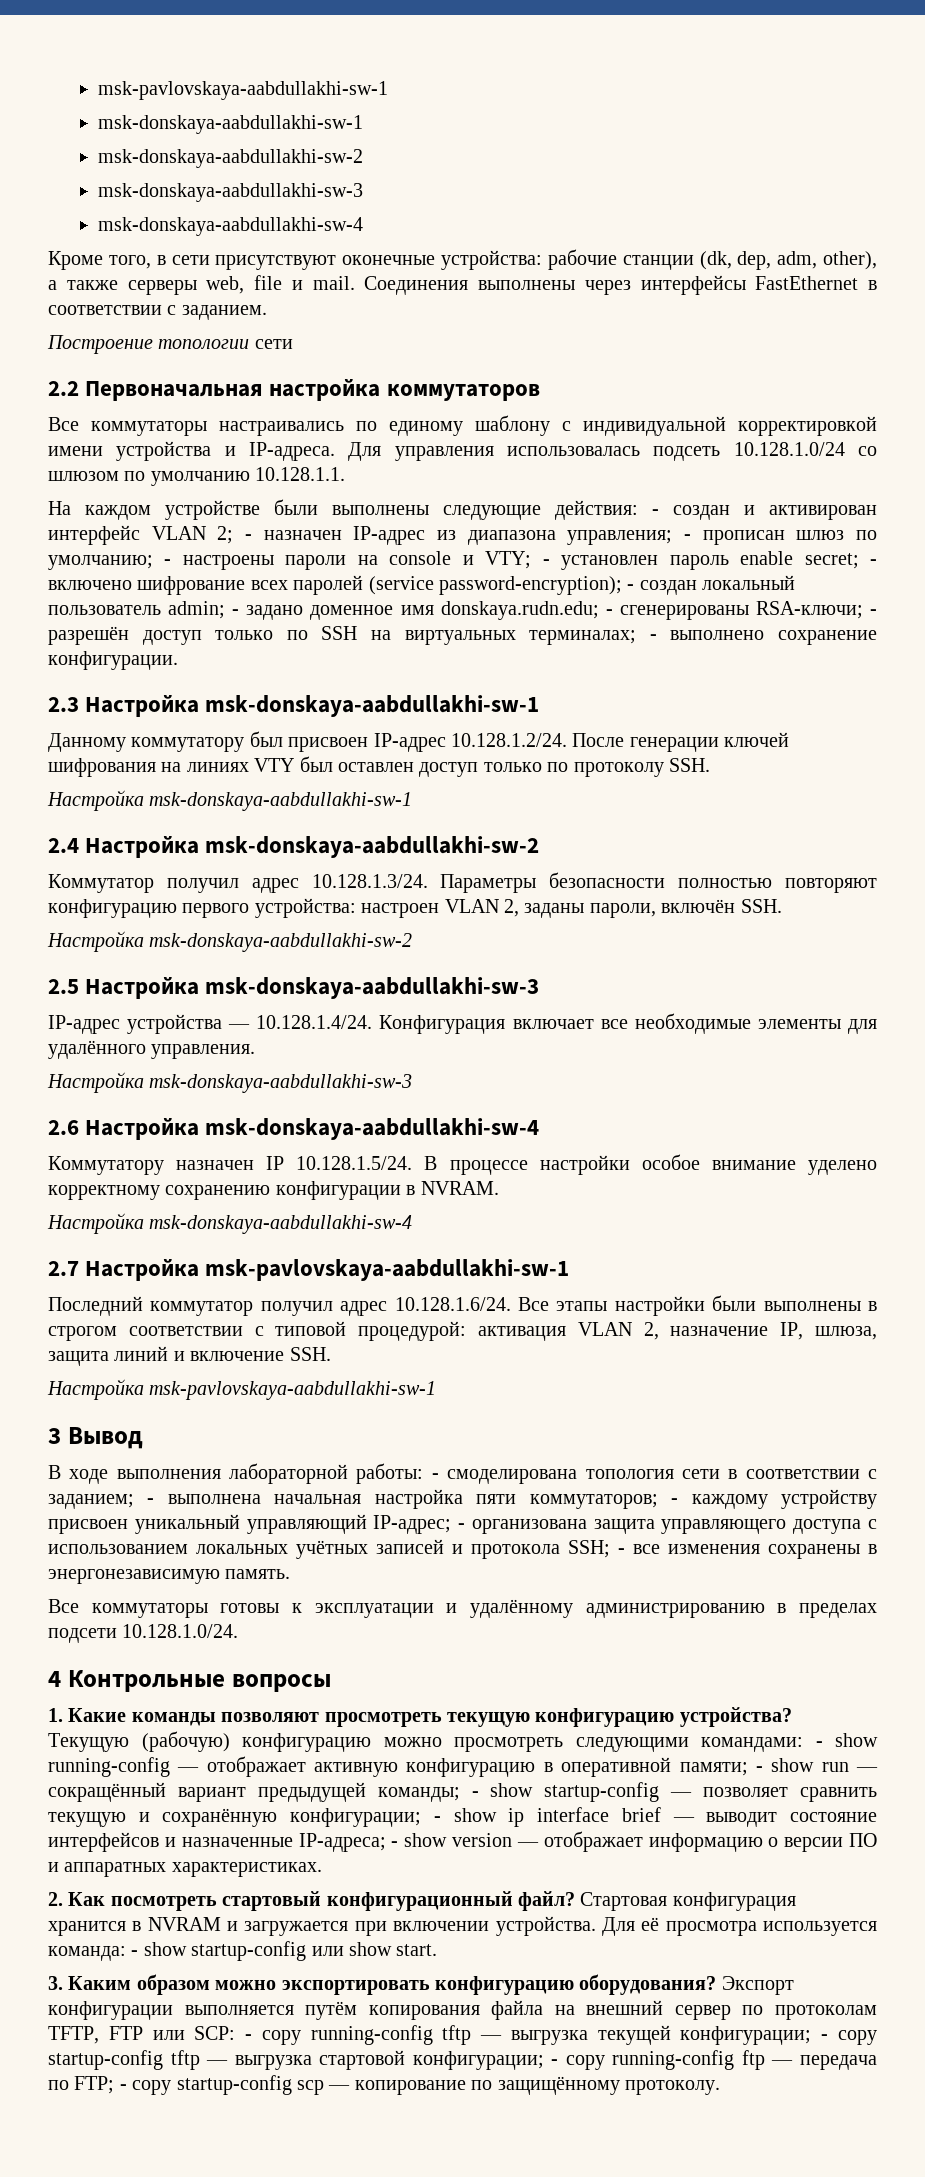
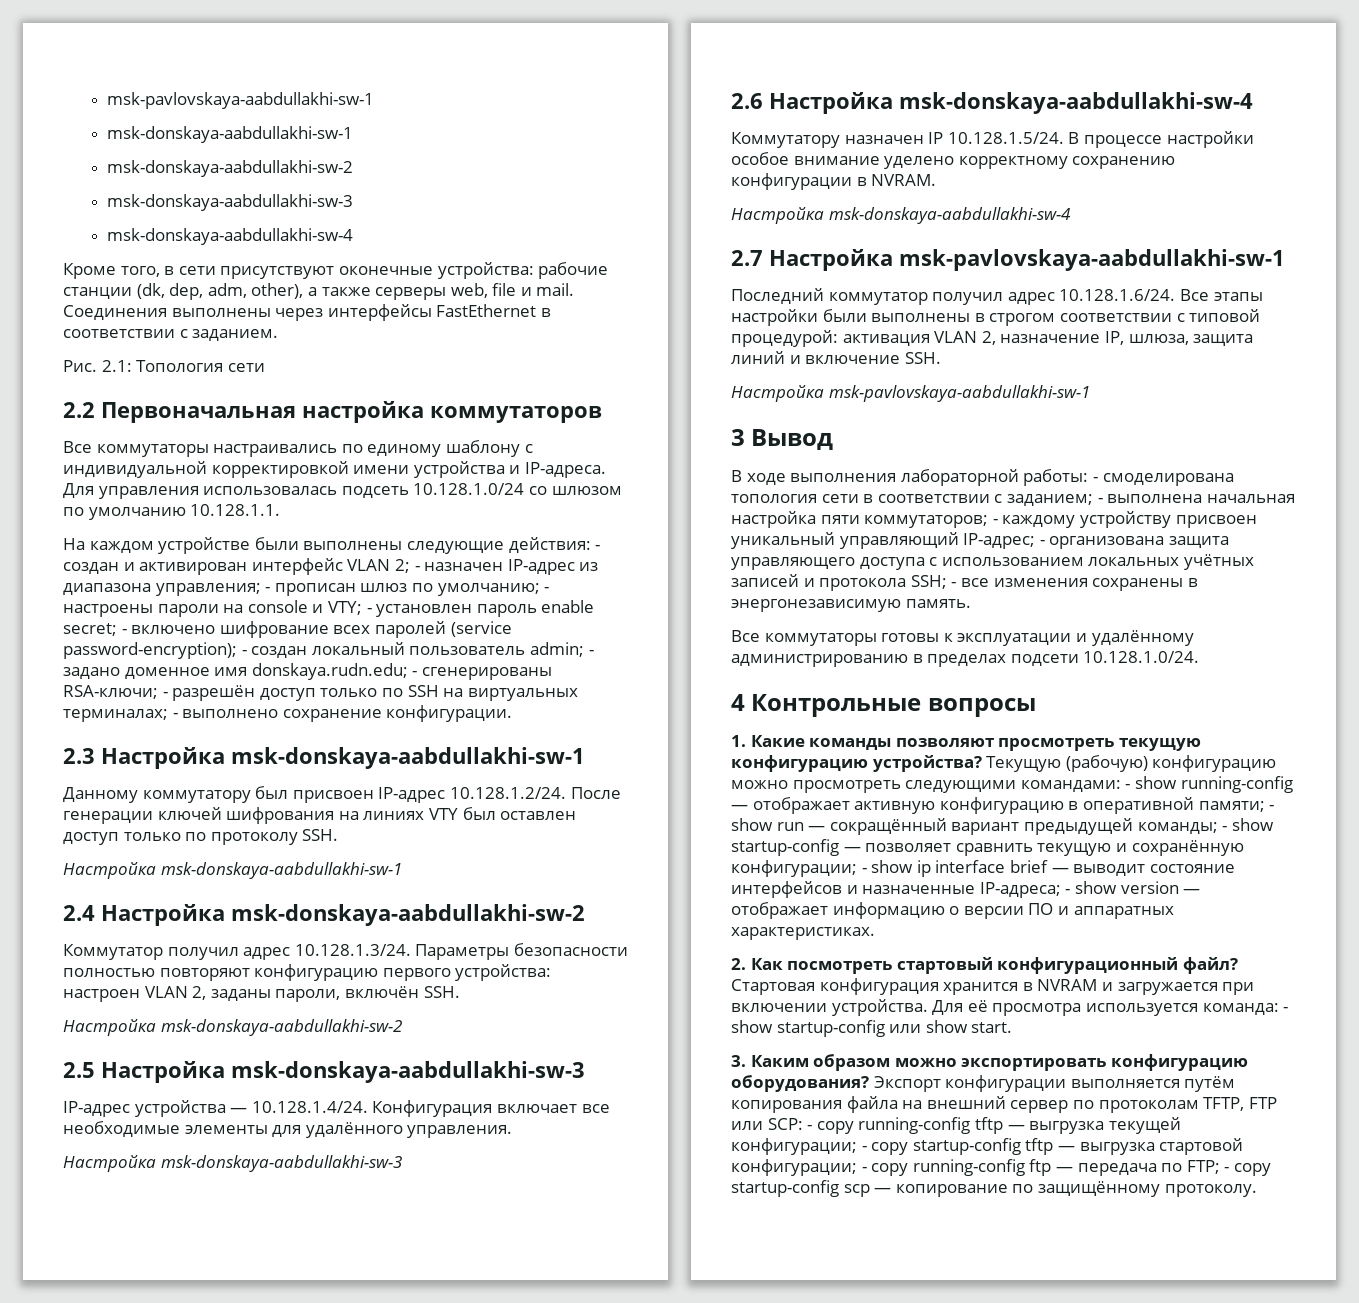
- Построение топологии сети
+ Рис. 2.1: Топология сети

